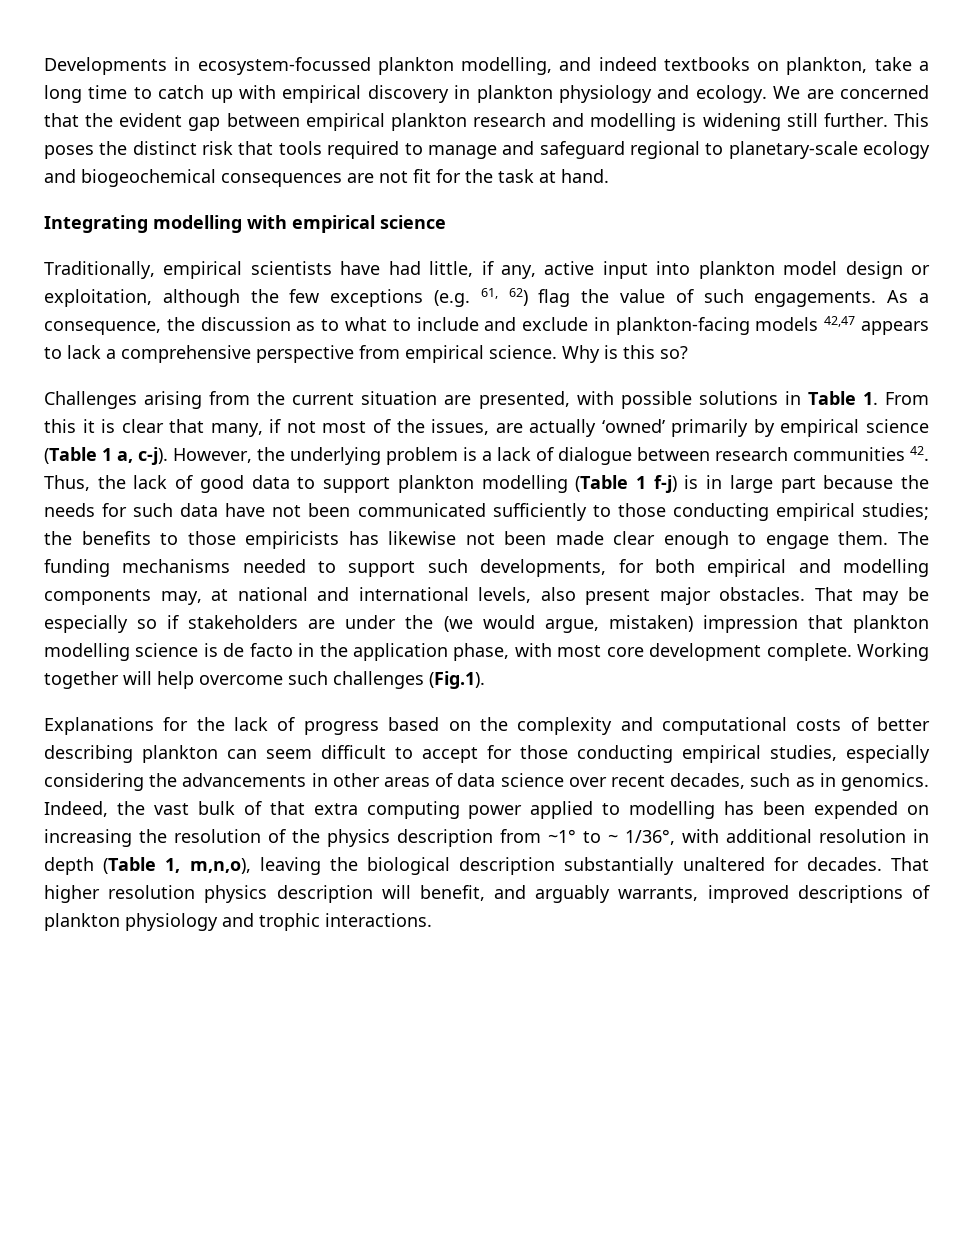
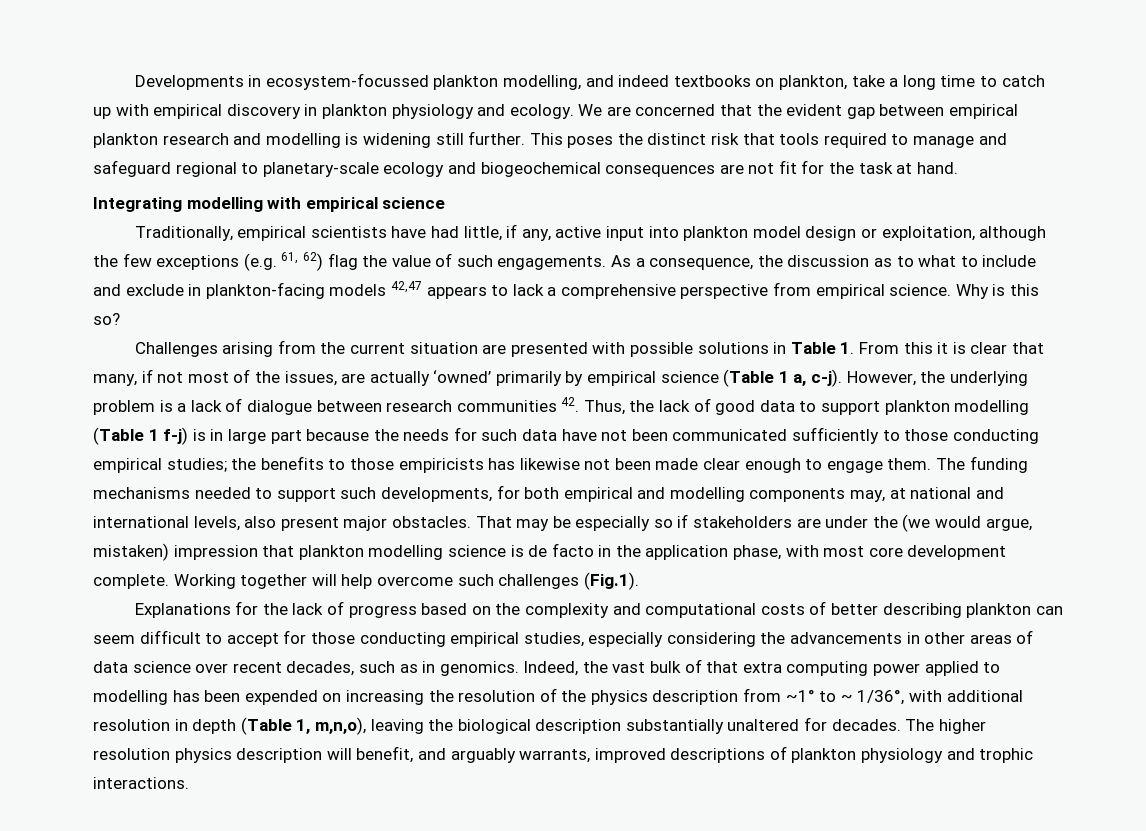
- Challenges arising from the current situation are presented, with possible solutions in Table 1. From this it is clear that many, if not most of the issues, are actually ‘owned’ primarily by empirical science (Table 1 a, c-j).
+ Challenges arising from the current situation are presented with possible solutions in Table 1. From this it is clear that many, if not most of the issues, are actually ‘owned’ primarily by empirical science (Table 1 a, c-j).
- That higher resolution physics description will benefit, and arguably warrants, improved descriptions of plankton physiology and trophic interactions.
+ The higher resolution physics description will benefit, and arguably warrants, improved descriptions of plankton physiology and trophic interactions.

